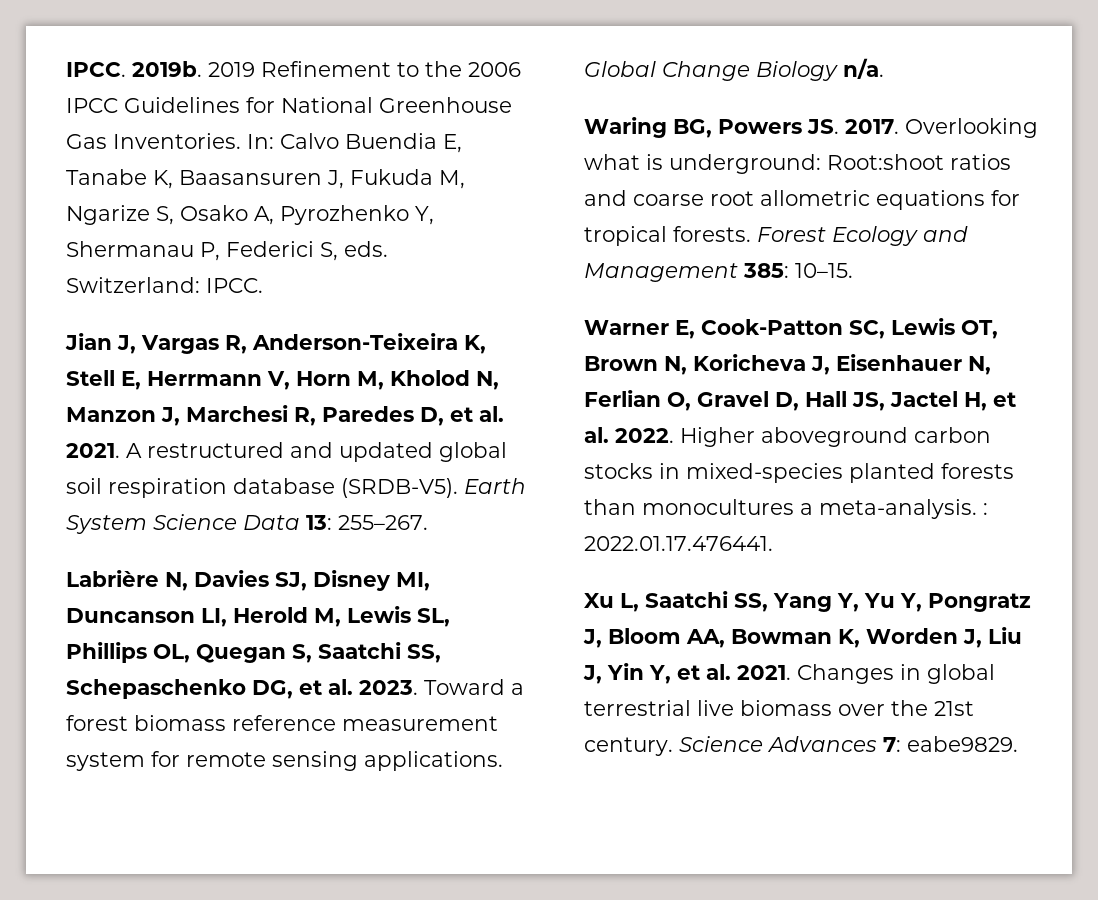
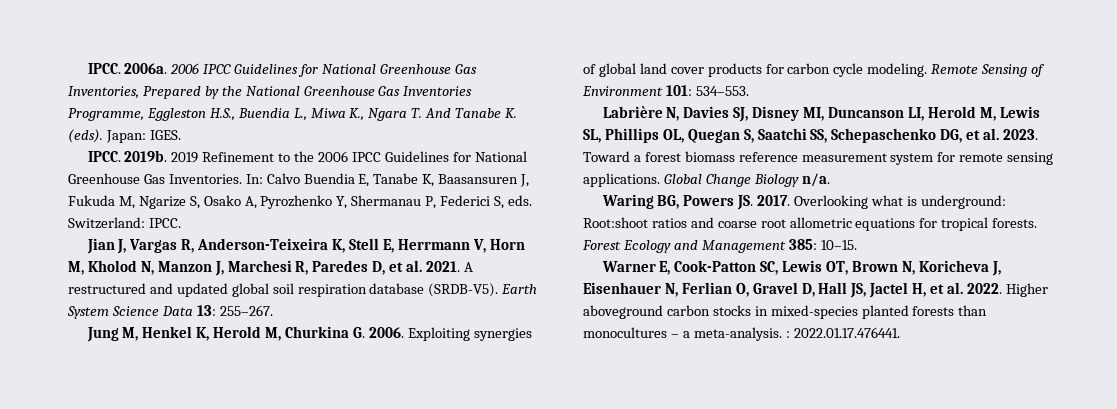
+ IPCC. 2006a. 2006 IPCC Guidelines for National Greenhouse Gas Inventories, Prepared by the National Greenhouse Gas Inventories Programme, Eggleston H.S., Buendia L., Miwa K., Ngara T. And Tanabe K. (eds). Japan: IGES.
+ Jung M, Henkel K, Herold M, Churkina G. 2006. Exploiting synergies of global land cover products for carbon cycle modeling. Remote Sensing of Environment 101: 534–553.
- Higher aboveground carbon stocks in mixed-species planted forests than monocultures a meta-analysis. : 2022.01.17.476441.
+ Higher aboveground carbon stocks in mixed-species planted forests than monocultures – a meta-analysis. : 2022.01.17.476441.
- Xu L, Saatchi SS, Yang Y, Yu Y, Pongratz J, Bloom AA, Bowman K, Worden J, Liu J, Yin Y, et al. 2021. Changes in global terrestrial live biomass over the 21st century. Science Advances 7: eabe9829.

